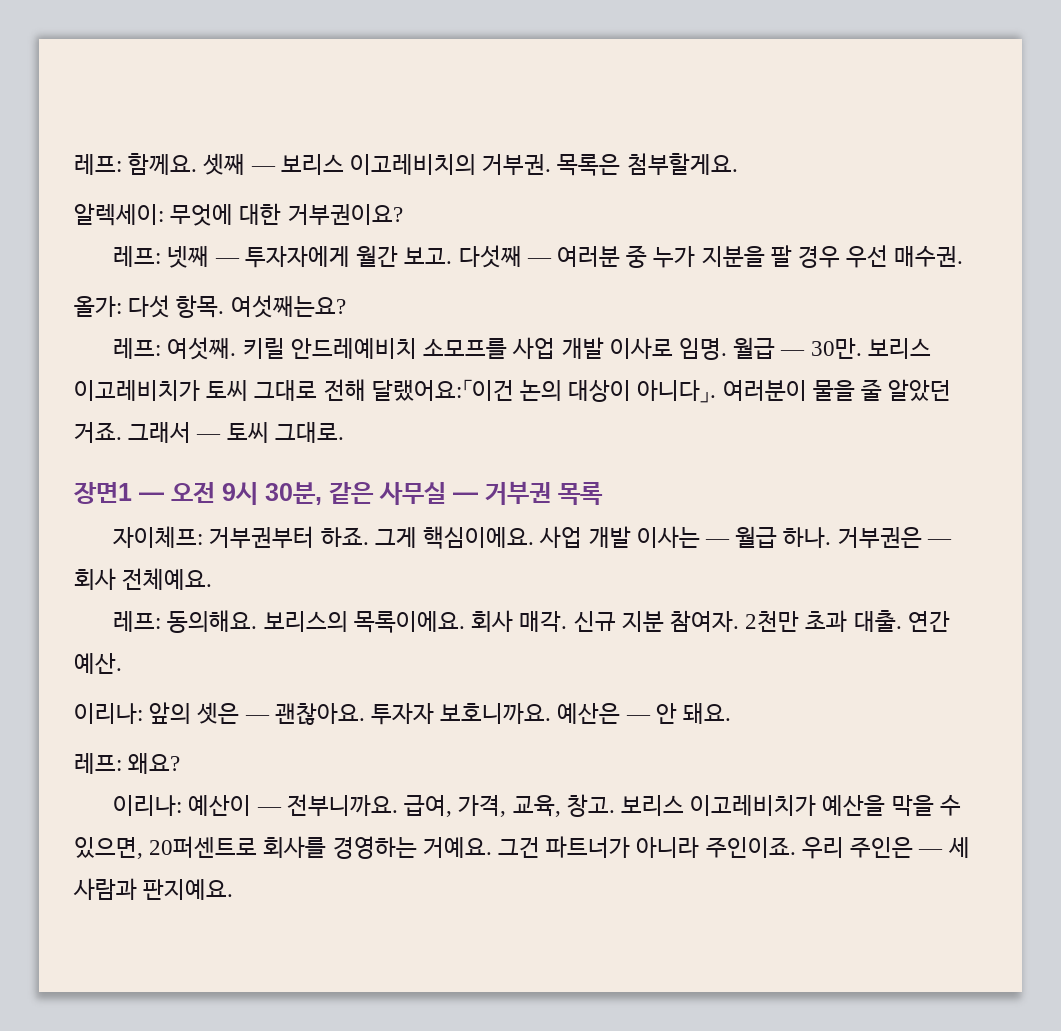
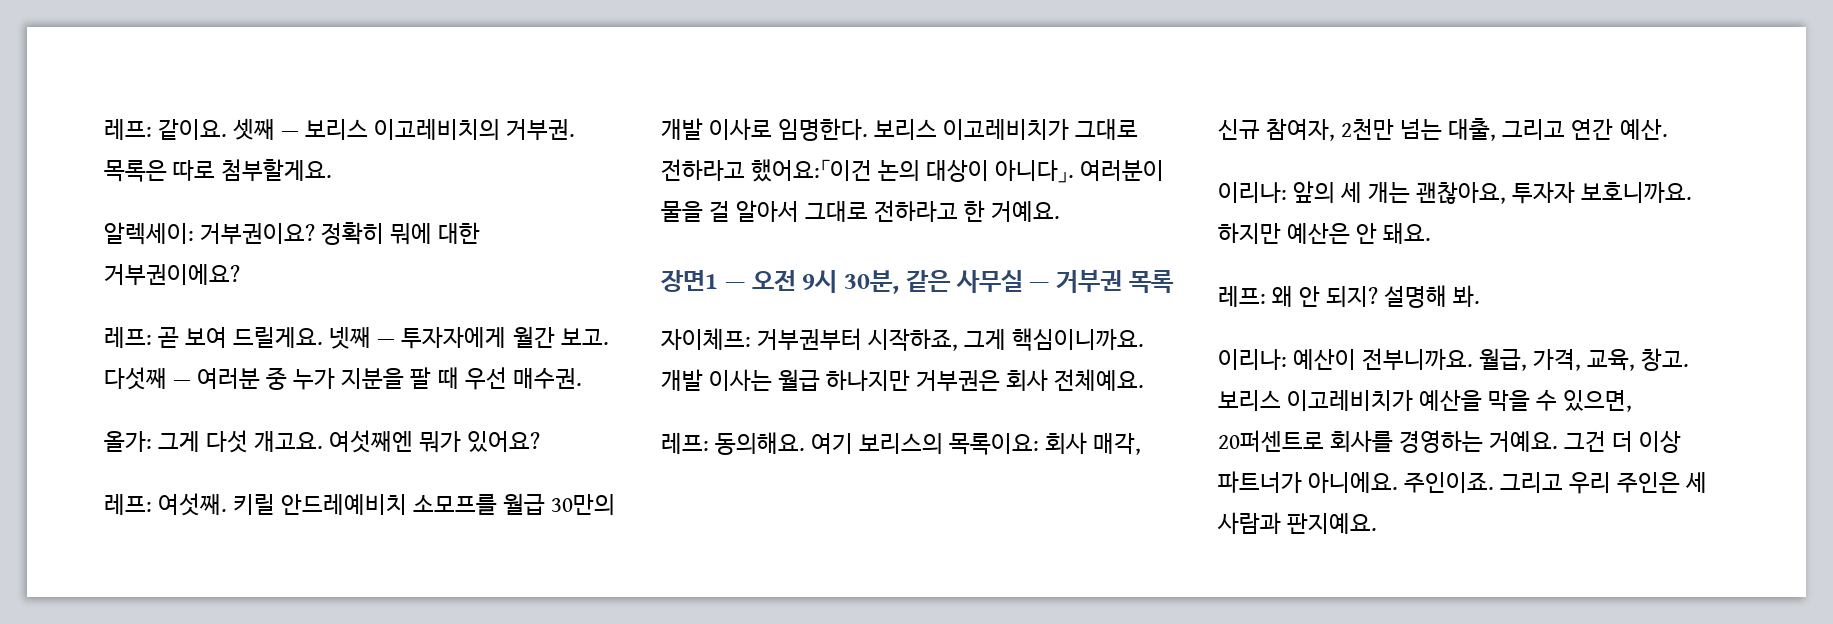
- 레프: 함께요.
+ 레프: 같이요.
- 목록은 첨부할게요.
+ 목록은 따로 첨부할게요.
- 알렉세이: 무엇에 대한 거부권이요?
- 레프: 넷째 — 투자자에게 월간 보고.
+ 알렉세이: 거부권이요? 정확히 뭐에 대한 거부권이에요?
+ 레프: 곧 보여 드릴게요. 넷째 — 투자자에게 월간 보고.
- 다섯째 — 여러분 중 누가 지분을 팔 경우 우선 매수권.
+ 다섯째 — 여러분 중 누가 지분을 팔 때 우선 매수권.
- 올가: 다섯 항목. 여섯째는요?
+ 올가: 그게 다섯 개고요. 여섯째엔 뭐가 있어요?
- 키릴 안드레예비치 소모프를 사업 개발 이사로 임명. 월급 — 30만. 보리스 이고레비치가 토씨 그대로 전해 달랬어요:「이건 논의 대상이 아니다」.
+ 키릴 안드레예비치 소모프를 월급 30만의 개발 이사로 임명한다. 보리스 이고레비치가 그대로 전하라고 했어요:「이건 논의 대상이 아니다」.
- 여러분이 물을 줄 알았던 거죠. 그래서 — 토씨 그대로.
+ 여러분이 물을 걸 알아서 그대로 전하라고 한 거예요.
- 자이체프: 거부권부터 하죠. 그게 핵심이에요. 사업 개발 이사는 — 월급 하나. 거부권은 — 회사 전체예요.
- 레프: 동의해요. 보리스의 목록이에요. 회사 매각. 신규 지분 참여자. 2천만 초과 대출. 연간 예산.
- 이리나: 앞의 셋은 — 괜찮아요. 투자자 보호니까요. 예산은 — 안 돼요.
- 레프: 왜요?
+ 자이체프: 거부권부터 시작하죠, 그게 핵심이니까요. 개발 이사는 월급 하나지만 거부권은 회사 전체예요.
+ 레프: 동의해요. 여기 보리스의 목록이요: 회사 매각, 신규 참여자, 2천만 넘는 대출, 그리고 연간 예산.
+ 이리나: 앞의 세 개는 괜찮아요, 투자자 보호니까요. 하지만 예산은 안 돼요.
+ 레프: 왜 안 되지? 설명해 봐.
- 이리나: 예산이 — 전부니까요. 급여, 가격, 교육, 창고.
+ 이리나: 예산이 전부니까요. 월급, 가격, 교육, 창고.
- 그건 파트너가 아니라 주인이죠. 우리 주인은 — 세 사람과 판지예요.
+ 그건 더 이상 파트너가 아니에요. 주인이죠. 그리고 우리 주인은 세 사람과 판지예요.

